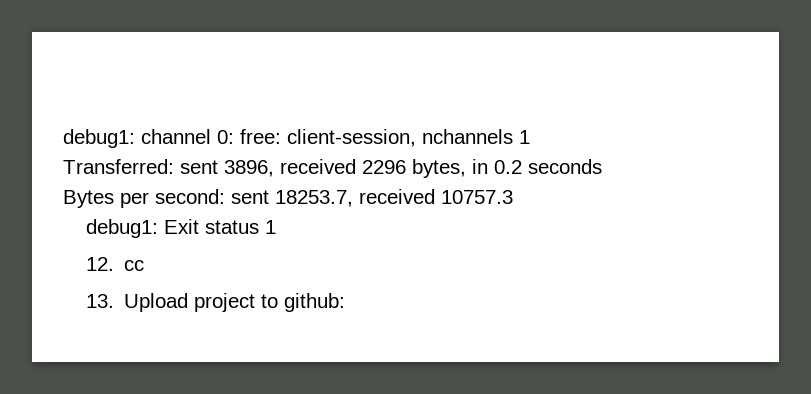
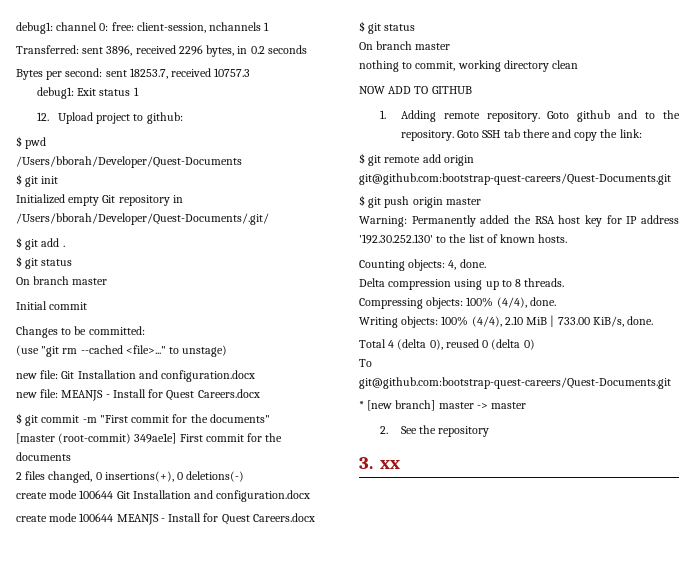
- 12. cc
- 13. Upload project to github:
+ 12. Upload project to github:
+ $ pwd
+ /Users/bborah/Developer/Quest-Documents
+ $ git init
+ Initialized empty Git repository in /Users/bborah/Developer/Quest-Documents/.git/
+ $ git add .
+ $ git status
+ On branch master
+ Initial commit
+ Changes to be committed:
+ (use "git rm --cached <file>..." to unstage)
+ new file: Git Installation and configuration.docx
+ new file: MEANJS - Install for Quest Careers.docx
+ $ git commit -m "First commit for the documents"
+ [master (root-commit) 349ae1e] First commit for the documents
+ 2 files changed, 0 insertions(+), 0 deletions(-)
+ create mode 100644 Git Installation and configuration.docx
+ create mode 100644 MEANJS - Install for Quest Careers.docx
+ $ git status
+ On branch master
+ nothing to commit, working directory clean
+ NOW ADD TO GITHUB
+ 1. Adding remote repository. Goto github and to the repository. Goto SSH tab there and copy the link:
+ $ git remote add origin git@github.com:bootstrap-quest-careers/Quest-Documents.git
+ $ git push origin master
+ Warning: Permanently added the RSA host key for IP address '192.30.252.130' to the list of known hosts.
+ Counting objects: 4, done.
+ Delta compression using up to 8 threads.
+ Compressing objects: 100% (4/4), done.
+ Writing objects: 100% (4/4), 2.10 MiB | 733.00 KiB/s, done.
+ Total 4 (delta 0), reused 0 (delta 0)
+ To git@github.com:bootstrap-quest-careers/Quest-Documents.git
+ * [new branch] master -> master
+ 2. See the repository
+ 3. xx

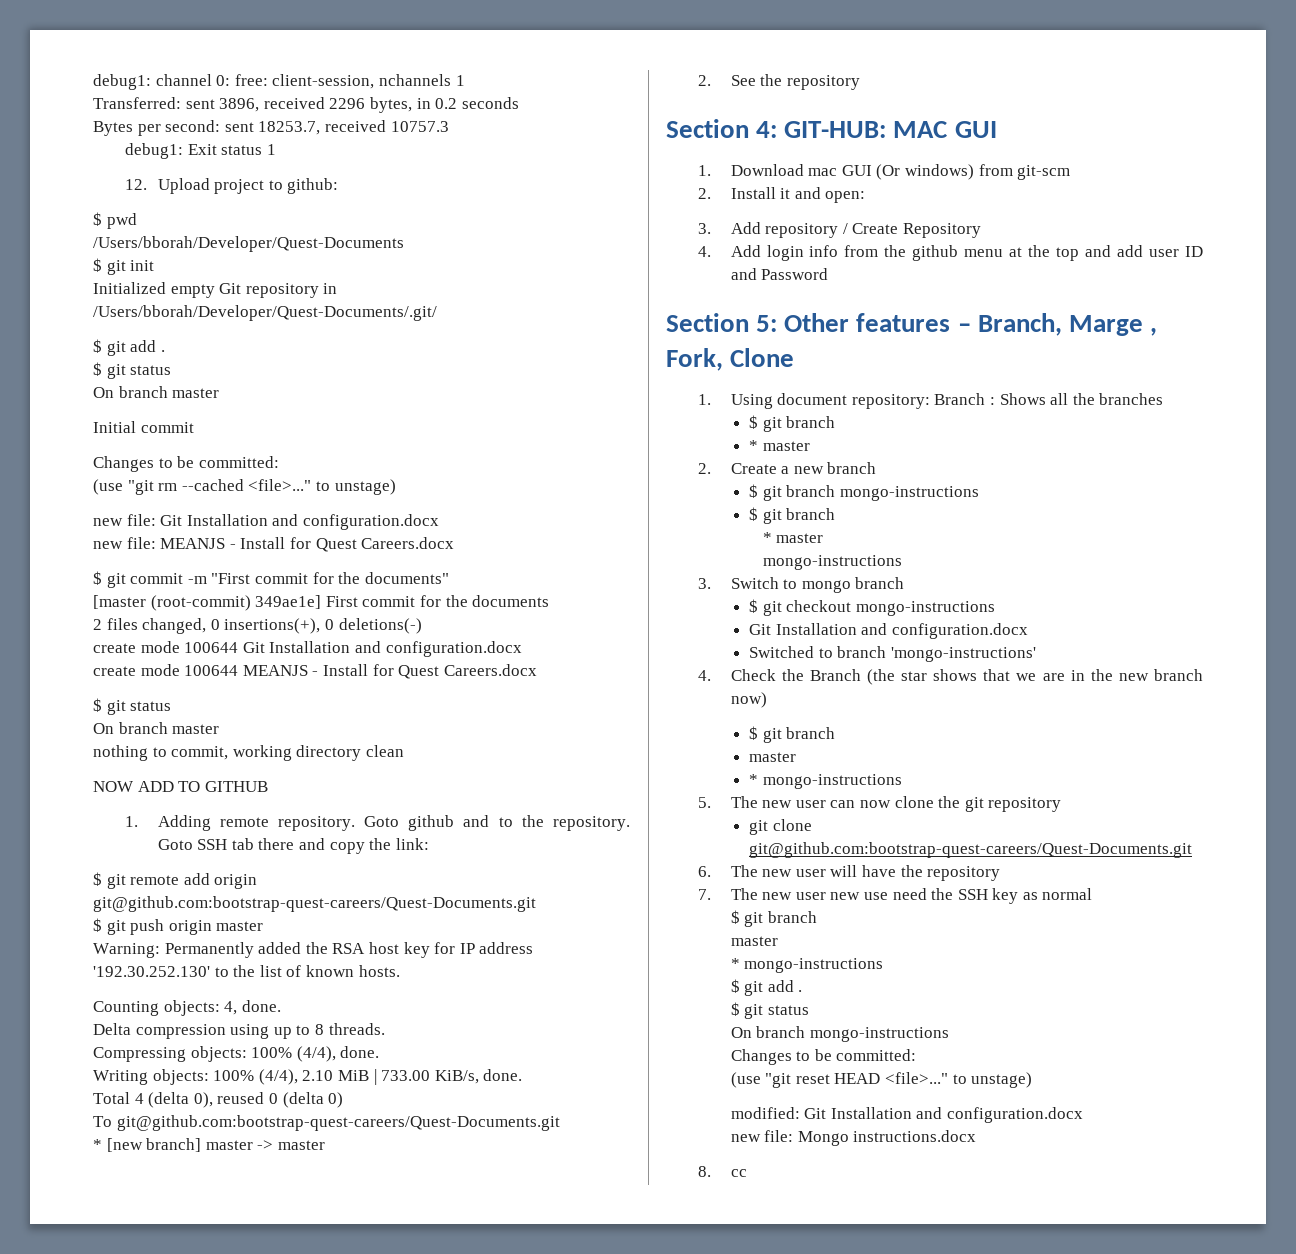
- 3. xx
+ Section 4: GIT-HUB: MAC GUI
+ 1. Download mac GUI (Or windows) from git-scm
+ 2. Install it and open:
+ 3. Add repository / Create Repository
+ 4. Add login info from the github menu at the top and add user ID and Password
+ Section 5: Other features – Branch, Marge , Fork, Clone
+ 1. Using document repository: Branch : Shows all the branches
+ $ git branch
+ * master
+ 2. Create a new branch
+ $ git branch mongo-instructions
+ $ git branch
+ * master
+ mongo-instructions
+ 3. Switch to mongo branch
+ $ git checkout mongo-instructions
+ Git Installation and configuration.docx
+ Switched to branch 'mongo-instructions'
+ 4. Check the Branch (the star shows that we are in the new branch now)
+ $ git branch
+ master
+ * mongo-instructions
+ 5. The new user can now clone the git repository
+ git clone git@github.com:bootstrap-quest-careers/Quest-Documents.git
+ 6. The new user will have the repository
+ 7. The new user new use need the SSH key as normal
+ $ git branch
+ master
+ * mongo-instructions
+ $ git add .
+ $ git status
+ On branch mongo-instructions
+ Changes to be committed:
+ (use "git reset HEAD <file>..." to unstage)
+ modified: Git Installation and configuration.docx
+ new file: Mongo instructions.docx
+ 8. cc

